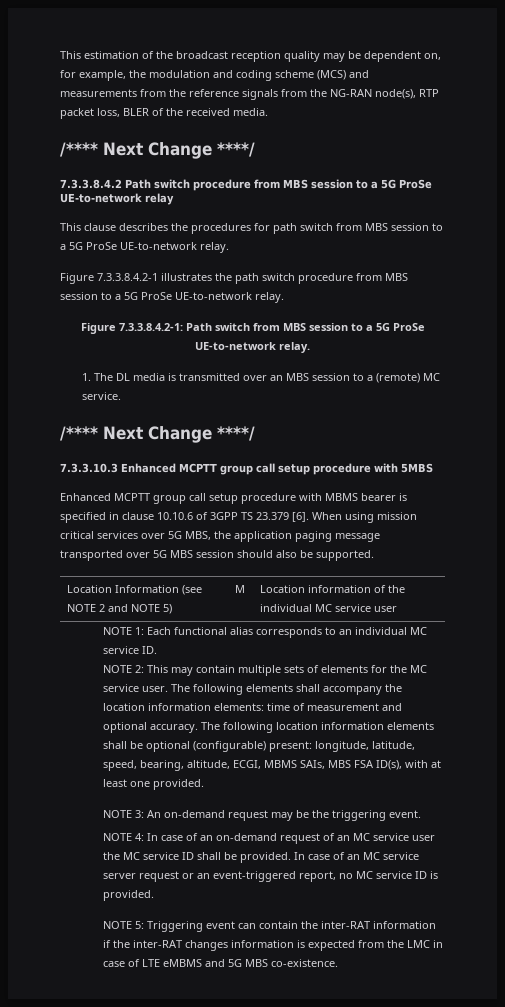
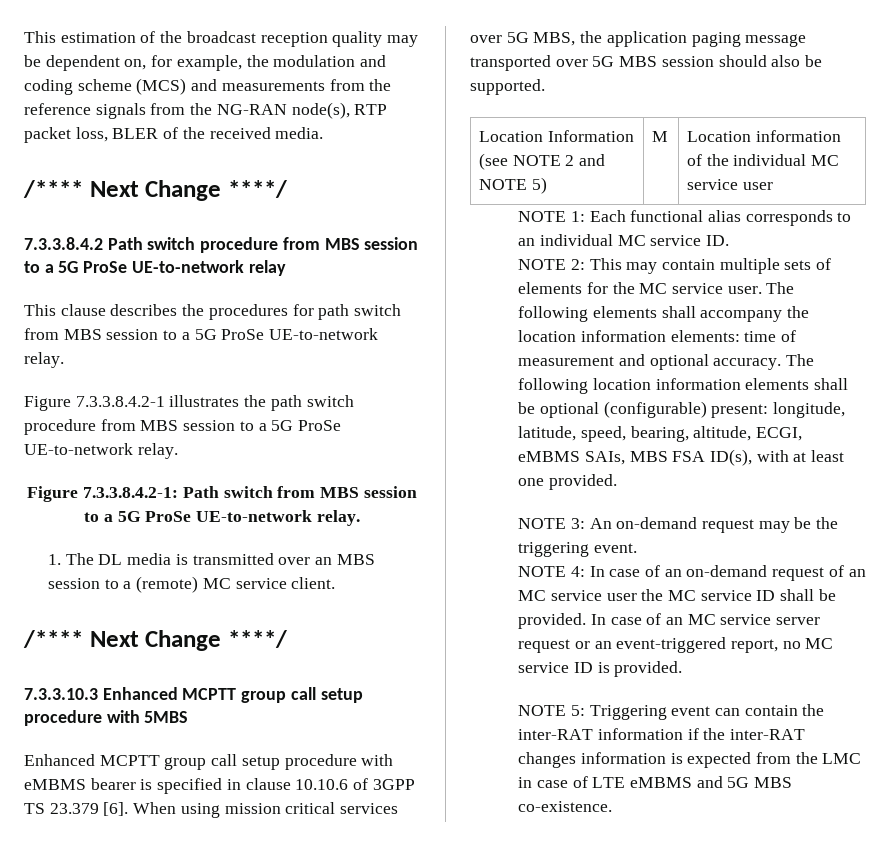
- 1. The DL media is transmitted over an MBS session to a (remote) MC service.
+ 1. The DL media is transmitted over an MBS session to a (remote) MC service client.
- Enhanced MCPTT group call setup procedure with MBMS bearer is specified in clause 10.10.6 of 3GPP TS 23.379 [6].
+ Enhanced MCPTT group call setup procedure with eMBMS bearer is specified in clause 10.10.6 of 3GPP TS 23.379 [6].
- The following location information elements shall be optional (configurable) present: longitude, latitude, speed, bearing, altitude, ECGI, MBMS SAIs, MBS FSA ID(s), with at least one provided.
+ The following location information elements shall be optional (configurable) present: longitude, latitude, speed, bearing, altitude, ECGI, eMBMS SAIs, MBS FSA ID(s), with at least one provided.

